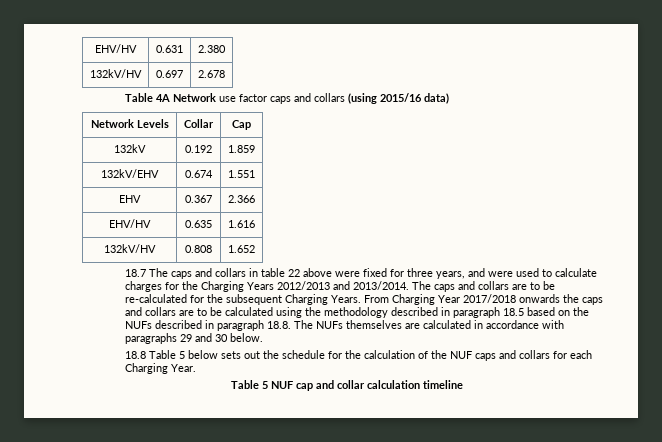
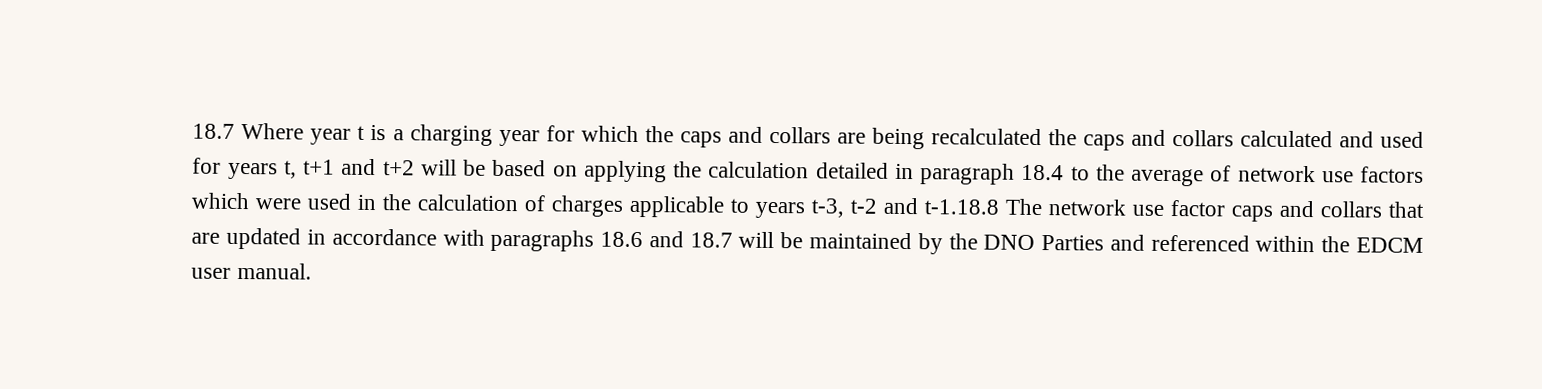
- EHV/HV | 0.631 | 2.380
- 132kV/HV | 0.697 | 2.678
- Table 4A Network use factor caps and collars (using 2015/16 data)
- Network Levels | Collar | Cap
- 132kV | 0.192 | 1.859
- 132kV/EHV | 0.674 | 1.551
- EHV | 0.367 | 2.366
- EHV/HV | 0.635 | 1.616
- 132kV/HV | 0.808 | 1.652
- 18.7 The caps and collars in table 22 above were fixed for three years, and were used to calculate charges for the Charging Years 2012/2013 and 2013/2014. The caps and collars are to be re-calculated for the subsequent Charging Years. From Charging Year 2017/2018 onwards the caps and collars are to be calculated using the methodology described in paragraph 18.5 based on the NUFs described in paragraph 18.8. The NUFs themselves are calculated in accordance with paragraphs 29 and 30 below.
- 18.8 Table 5 below sets out the schedule for the calculation of the NUF caps and collars for each Charging Year.
- Table 5 NUF cap and collar calculation timeline
+ 18.7 Where year t is a charging year for which the caps and collars are being recalculated the caps and collars calculated and used for years t, t+1 and t+2 will be based on applying the calculation detailed in paragraph 18.4 to the average of network use factors which were used in the calculation of charges applicable to years t-3, t-2 and t-1.18.8 The network use factor caps and collars that are updated in accordance with paragraphs 18.6 and 18.7 will be maintained by the DNO Parties and referenced within the EDCM user manual.

